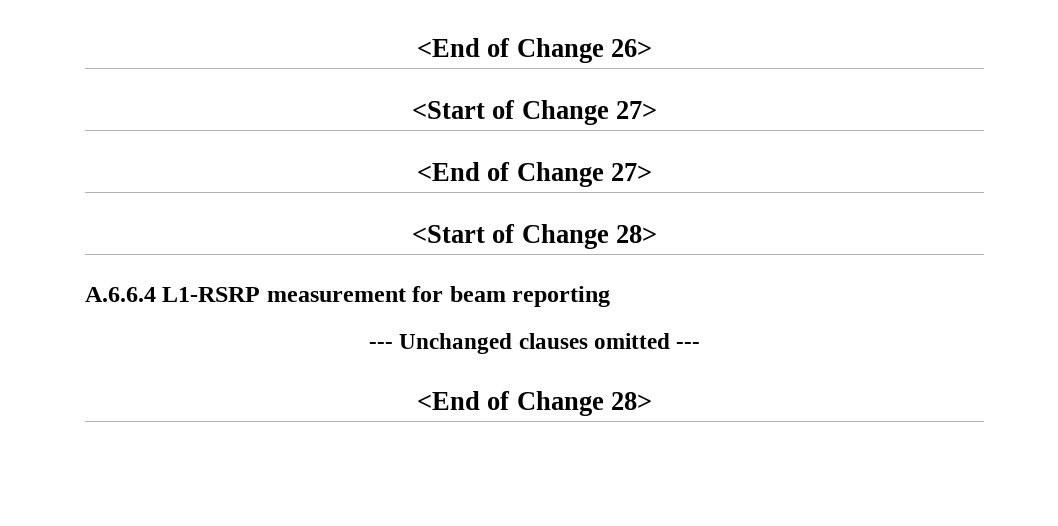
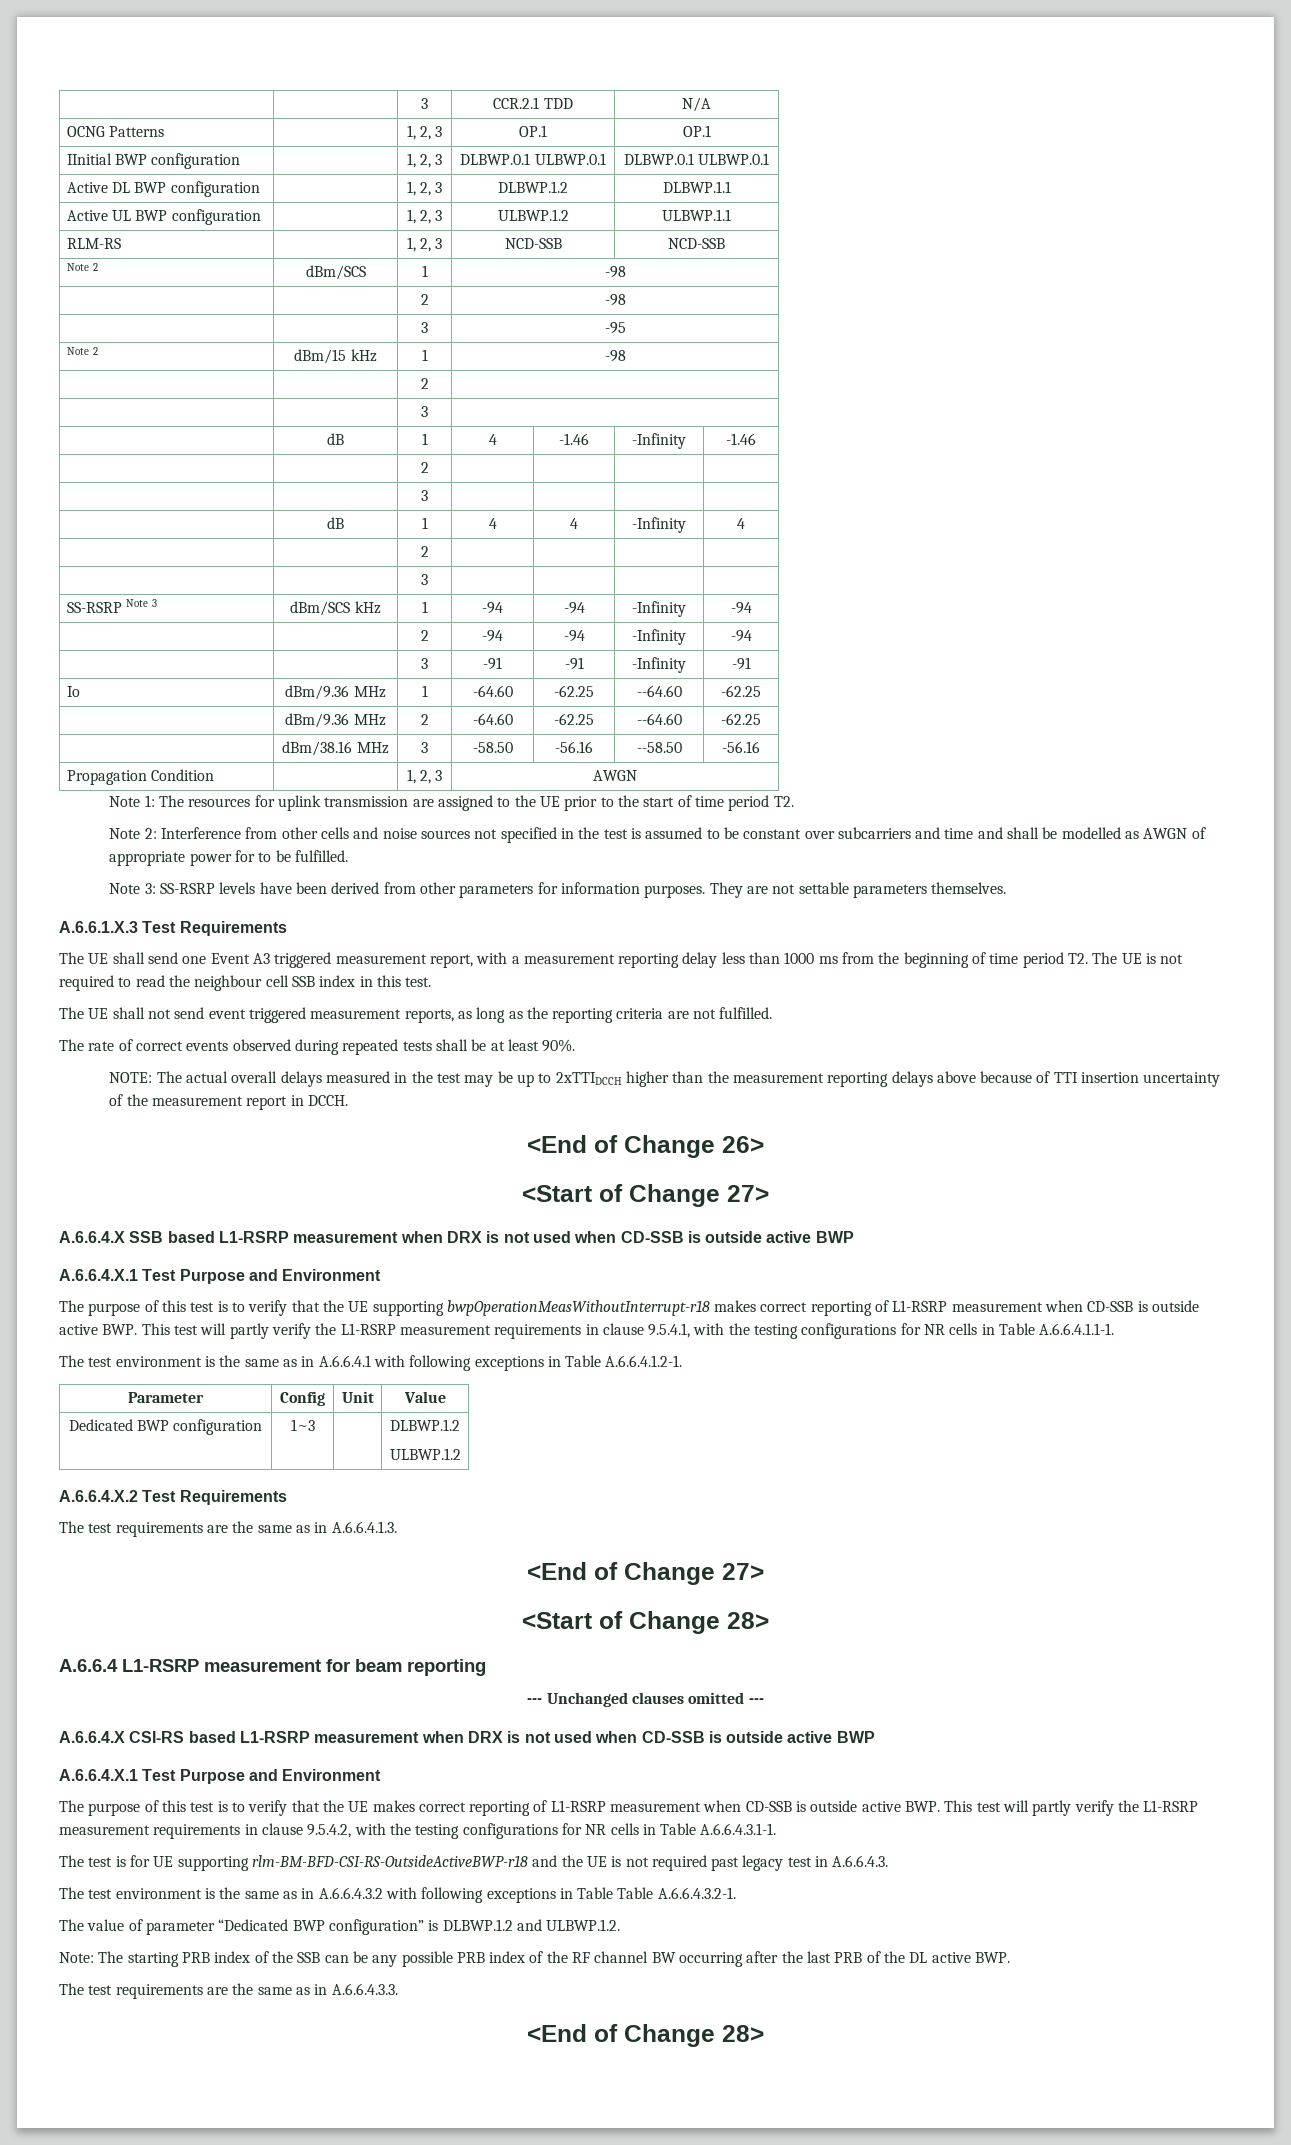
+ | | 3 | CCR.2.1 TDD | N/A
+ OCNG Patterns | | 1, 2, 3 | OP.1 | OP.1
+ IInitial BWP configuration | | 1, 2, 3 | DLBWP.0.1 ULBWP.0.1 | DLBWP.0.1 ULBWP.0.1
+ Active DL BWP configuration | | 1, 2, 3 | DLBWP.1.2 | DLBWP.1.1
+ Active UL BWP configuration | | 1, 2, 3 | ULBWP.1.2 | ULBWP.1.1
+ RLM-RS | | 1, 2, 3 | NCD-SSB | NCD-SSB
+ Note 2 | dBm/SCS | 1 | -98
+ | | 2 | -98
+ | | 3 | -95
+ Note 2 | dBm/15 kHz | 1 | -98
+ | | 2 |
+ | | 3 |
+ | dB | 1 | 4 | -1.46 | -Infinity | -1.46
+ | | 2 | | | |
+ | | 3 | | | |
+ | dB | 1 | 4 | 4 | -Infinity | 4
+ | | 2 | | | |
+ | | 3 | | | |
+ SS-RSRP Note 3 | dBm/SCS kHz | 1 | -94 | -94 | -Infinity | -94
+ | | 2 | -94 | -94 | -Infinity | -94
+ | | 3 | -91 | -91 | -Infinity | -91
+ Io | dBm/9.36 MHz | 1 | -64.60 | -62.25 | --64.60 | -62.25
+ | dBm/9.36 MHz | 2 | -64.60 | -62.25 | --64.60 | -62.25
+ | dBm/38.16 MHz | 3 | -58.50 | -56.16 | --58.50 | -56.16
+ Propagation Condition | | 1, 2, 3 | AWGN
+ Note 1: The resources for uplink transmission are assigned to the UE prior to the start of time period T2.
+ Note 2: Interference from other cells and noise sources not specified in the test is assumed to be constant over subcarriers and time and shall be modelled as AWGN of appropriate power for to be fulfilled.
+ Note 3: SS-RSRP levels have been derived from other parameters for information purposes. They are not settable parameters themselves.
+ A.6.6.1.X.3 Test Requirements
+ The UE shall send one Event A3 triggered measurement report, with a measurement reporting delay less than 1000 ms from the beginning of time period T2. The UE is not required to read the neighbour cell SSB index in this test.
+ The UE shall not send event triggered measurement reports, as long as the reporting criteria are not fulfilled.
+ The rate of correct events observed during repeated tests shall be at least 90%.
+ NOTE: The actual overall delays measured in the test may be up to 2xTTIDCCH higher than the measurement reporting delays above because of TTI insertion uncertainty of the measurement report in DCCH.
+ A.6.6.4.X SSB based L1-RSRP measurement when DRX is not used when CD-SSB is outside active BWP
+ A.6.6.4.X.1 Test Purpose and Environment
+ The purpose of this test is to verify that the UE supporting bwpOperationMeasWithoutInterrupt-r18 makes correct reporting of L1-RSRP measurement when CD-SSB is outside active BWP. This test will partly verify the L1-RSRP measurement requirements in clause 9.5.4.1, with the testing configurations for NR cells in Table A.6.6.4.1.1-1.
+ The test environment is the same as in A.6.6.4.1 with following exceptions in Table A.6.6.4.1.2-1.
+ Parameter | Config | Unit | Value
+ Dedicated BWP configuration | 1~3 | | DLBWP.1.2
+ ULBWP.1.2
+ A.6.6.4.X.2 Test Requirements
+ The test requirements are the same as in A.6.6.4.1.3.
+ A.6.6.4.X CSI-RS based L1-RSRP measurement when DRX is not used when CD-SSB is outside active BWP
+ A.6.6.4.X.1 Test Purpose and Environment
+ The purpose of this test is to verify that the UE makes correct reporting of L1-RSRP measurement when CD-SSB is outside active BWP. This test will partly verify the L1-RSRP measurement requirements in clause 9.5.4.2, with the testing configurations for NR cells in Table A.6.6.4.3.1-1.
+ The test is for UE supporting rlm-BM-BFD-CSI-RS-OutsideActiveBWP-r18 and the UE is not required past legacy test in A.6.6.4.3.
+ The test environment is the same as in A.6.6.4.3.2 with following exceptions in Table Table A.6.6.4.3.2-1.
+ The value of parameter “Dedicated BWP configuration” is DLBWP.1.2 and ULBWP.1.2.
+ Note: The starting PRB index of the SSB can be any possible PRB index of the RF channel BW occurring after the last PRB of the DL active BWP.
+ The test requirements are the same as in A.6.6.4.3.3.

